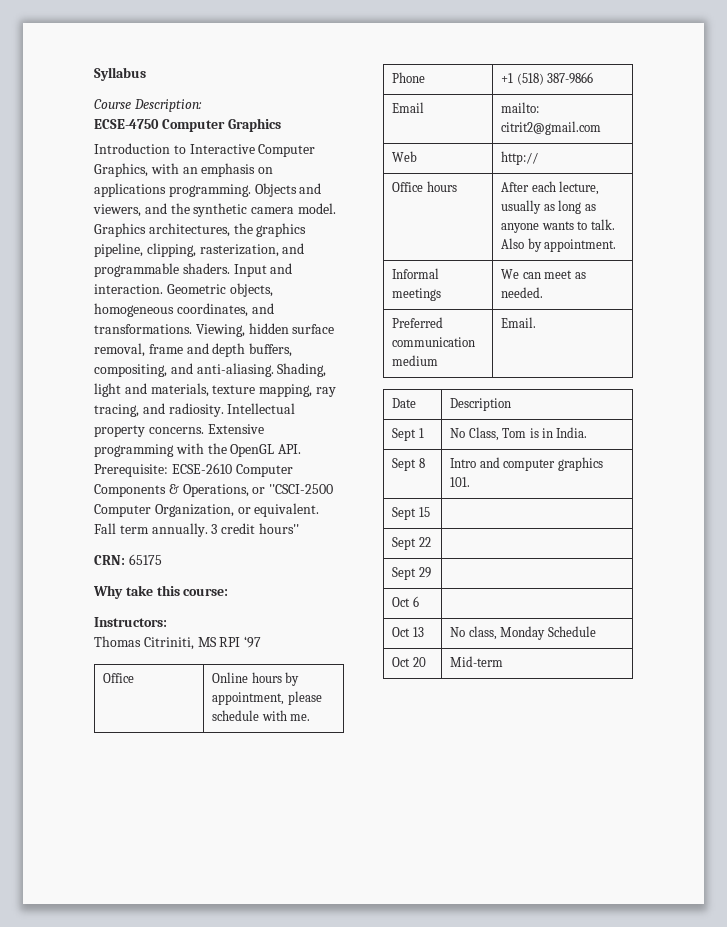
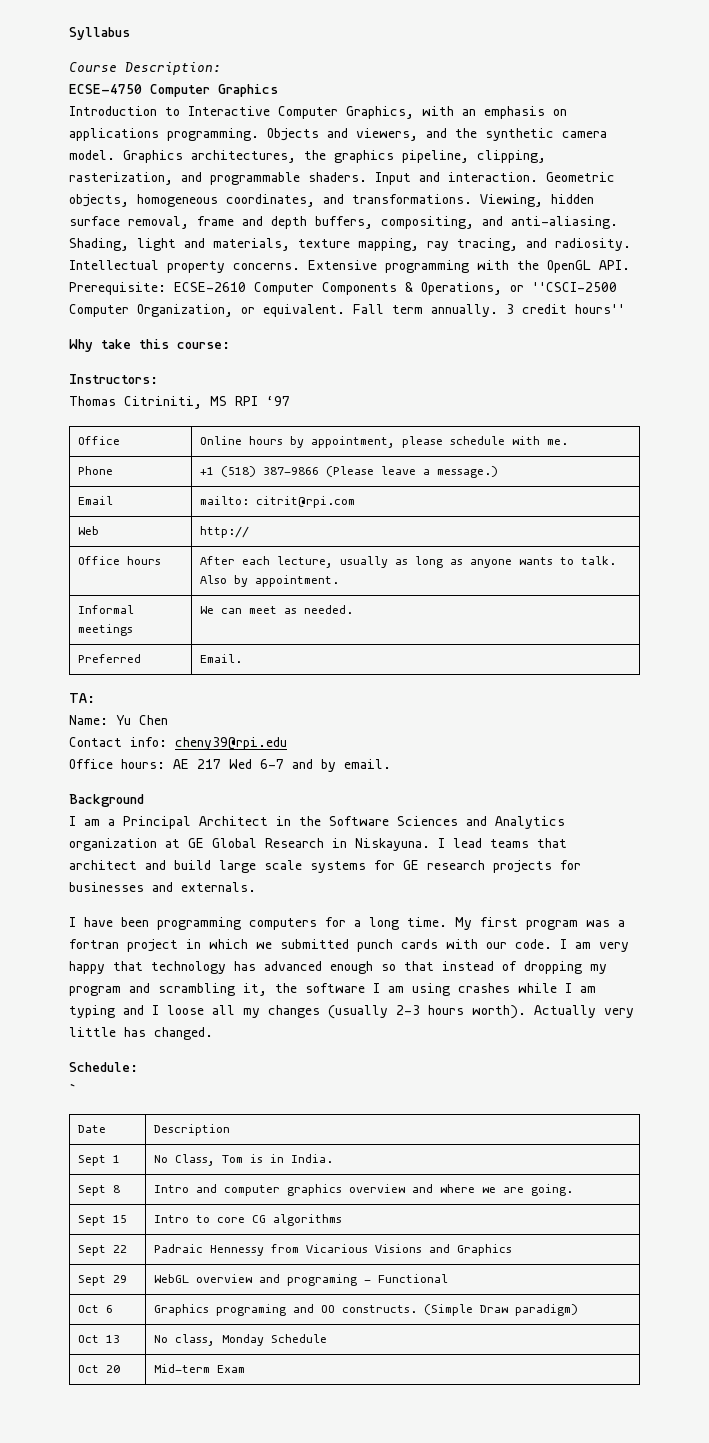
- CRN: 65175
- Phone | +1 (518) 387-9866
+ Phone | +1 (518) 387-9866 (Please leave a message.)
- Email | mailto: citrit2@gmail.com
+ Email | mailto: citrit@rpi.com
- Preferred communication medium | Email.
+ Preferred | Email.
+ TA:
+ Name: Yu Chen
+ Contact info: cheny39@rpi.edu
+ Office hours: AE 217 Wed 6-7 and by email.
+ Background
+ I am a Principal Architect in the Software Sciences and Analytics organization at GE Global Research in Niskayuna. I lead teams that architect and build large scale systems for GE research projects for businesses and externals.
+ I have been programming computers for a long time. My first program was a fortran project in which we submitted punch cards with our code. I am very happy that technology has advanced enough so that instead of dropping my program and scrambling it, the software I am using crashes while I am typing and I loose all my changes (usually 2-3 hours worth). Actually very little has changed.
+ Schedule:
+ `
- Sept 8 | Intro and computer graphics 101.
- Sept 15 |
- Sept 22 |
- Sept 29 |
- Oct 6 |
+ Sept 8 | Intro and computer graphics overview and where we are going.
+ Sept 15 | Intro to core CG algorithms
+ Sept 22 | Padraic Hennessy from Vicarious Visions and Graphics
+ Sept 29 | WebGL overview and programing - Functional
+ Oct 6 | Graphics programing and OO constructs. (Simple Draw paradigm)
- Oct 20 | Mid-term
+ Oct 20 | Mid-term Exam

